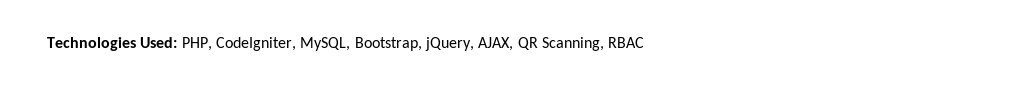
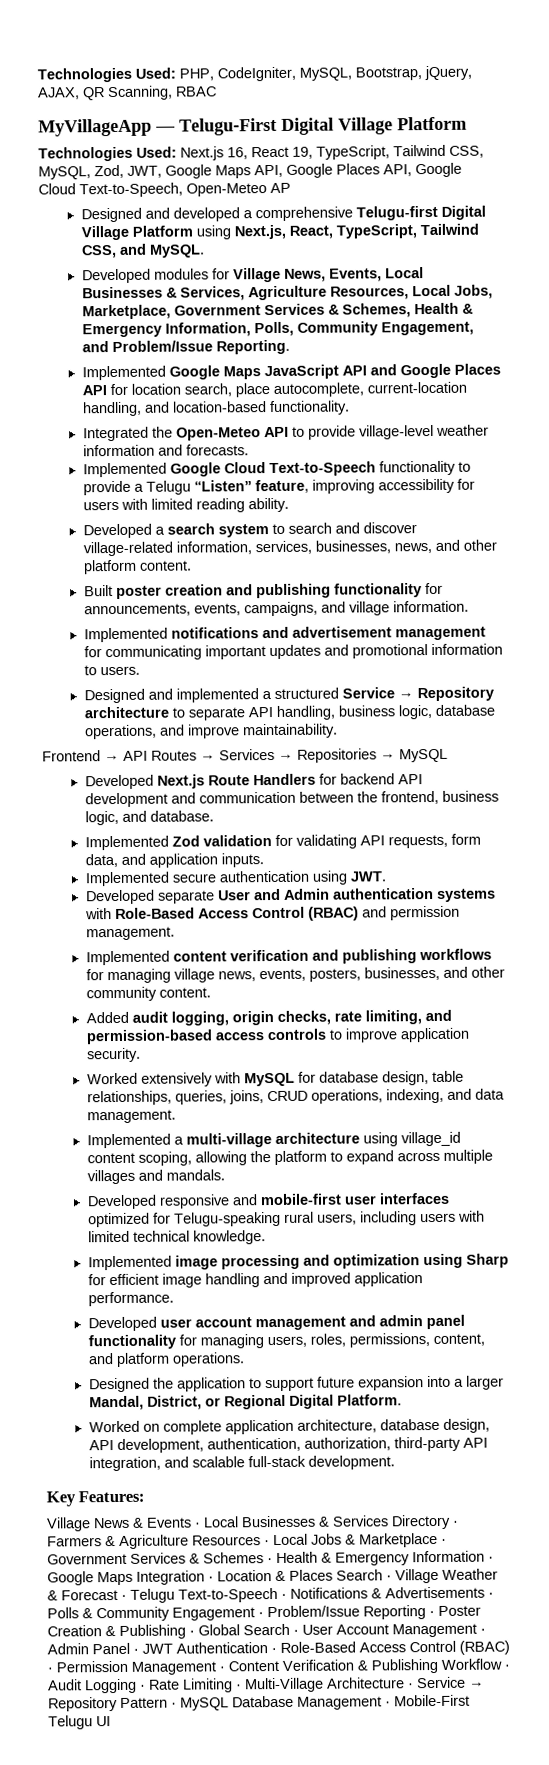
+ MyVillageApp — Telugu-First Digital Village Platform
+ Technologies Used: Next.js 16, React 19, TypeScript, Tailwind CSS, MySQL, Zod, JWT, Google Maps API, Google Places API, Google Cloud Text-to-Speech, Open-Meteo AP
+ Designed and developed a comprehensive Telugu-first Digital Village Platform using Next.js, React, TypeScript, Tailwind CSS, and MySQL.
+ Developed modules for Village News, Events, Local Businesses & Services, Agriculture Resources, Local Jobs, Marketplace, Government Services & Schemes, Health & Emergency Information, Polls, Community Engagement, and Problem/Issue Reporting.
+ Implemented Google Maps JavaScript API and Google Places API for location search, place autocomplete, current-location handling, and location-based functionality.
+ Integrated the Open-Meteo API to provide village-level weather information and forecasts.
+ Implemented Google Cloud Text-to-Speech functionality to provide a Telugu “Listen” feature, improving accessibility for users with limited reading ability.
+ Developed a search system to search and discover village-related information, services, businesses, news, and other platform content.
+ Built poster creation and publishing functionality for announcements, events, campaigns, and village information.
+ Implemented notifications and advertisement management for communicating important updates and promotional information to users.
+ Designed and implemented a structured Service → Repository architecture to separate API handling, business logic, database operations, and improve maintainability.
+ Frontend → API Routes → Services → Repositories → MySQL
+ Developed Next.js Route Handlers for backend API development and communication between the frontend, business logic, and database.
+ Implemented Zod validation for validating API requests, form data, and application inputs.
+ Implemented secure authentication using JWT.
+ Developed separate User and Admin authentication systems with Role-Based Access Control (RBAC) and permission management.
+ Implemented content verification and publishing workflows for managing village news, events, posters, businesses, and other community content.
+ Added audit logging, origin checks, rate limiting, and permission-based access controls to improve application security.
+ Worked extensively with MySQL for database design, table relationships, queries, joins, CRUD operations, indexing, and data management.
+ Implemented a multi-village architecture using village_id content scoping, allowing the platform to expand across multiple villages and mandals.
+ Developed responsive and mobile-first user interfaces optimized for Telugu-speaking rural users, including users with limited technical knowledge.
+ Implemented image processing and optimization using Sharp for efficient image handling and improved application performance.
+ Developed user account management and admin panel functionality for managing users, roles, permissions, content, and platform operations.
+ Designed the application to support future expansion into a larger Mandal, District, or Regional Digital Platform.
+ Worked on complete application architecture, database design, API development, authentication, authorization, third-party API integration, and scalable full-stack development.
+ Key Features:
+ Village News & Events · Local Businesses & Services Directory · Farmers & Agriculture Resources · Local Jobs & Marketplace · Government Services & Schemes · Health & Emergency Information · Google Maps Integration · Location & Places Search · Village Weather & Forecast · Telugu Text-to-Speech · Notifications & Advertisements · Polls & Community Engagement · Problem/Issue Reporting · Poster Creation & Publishing · Global Search · User Account Management · Admin Panel · JWT Authentication · Role-Based Access Control (RBAC) · Permission Management · Content Verification & Publishing Workflow · Audit Logging · Rate Limiting · Multi-Village Architecture · Service → Repository Pattern · MySQL Database Management · Mobile-First Telugu UI

